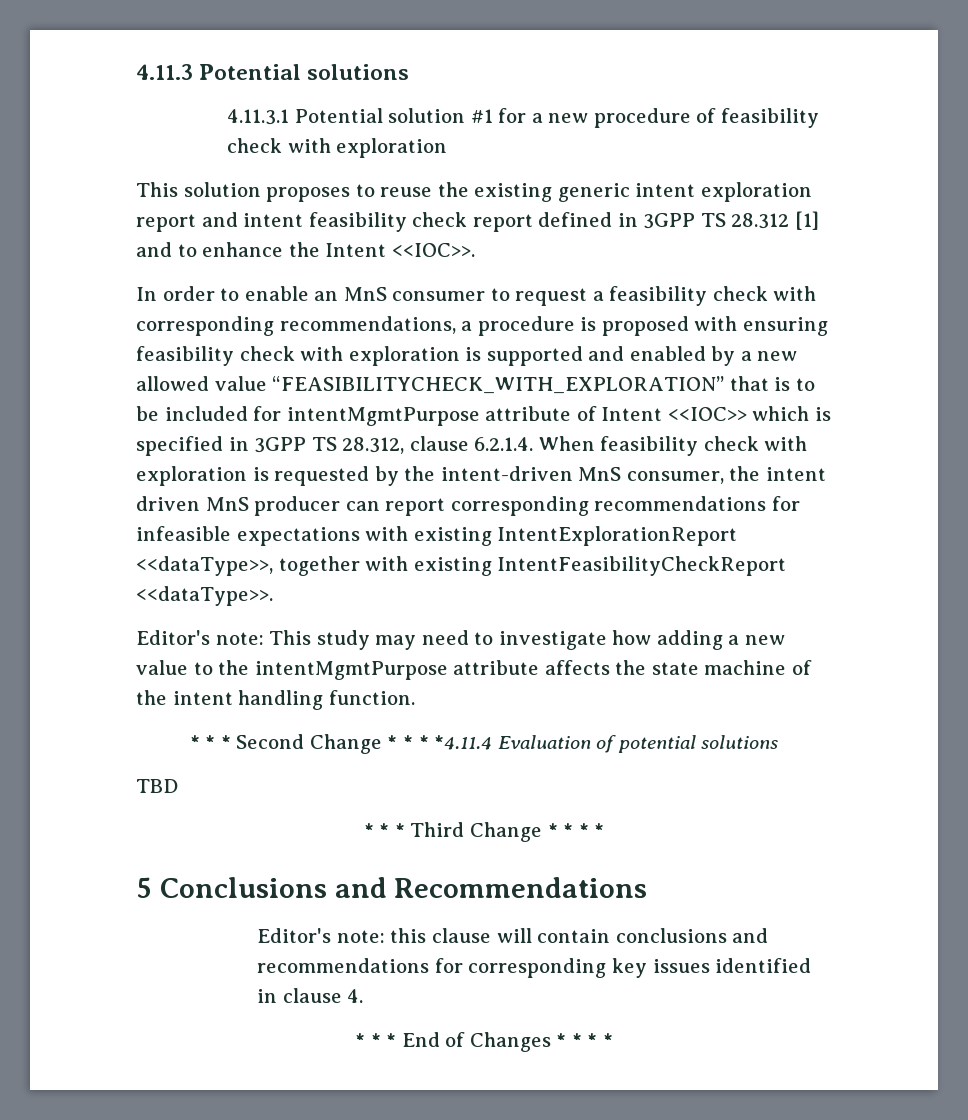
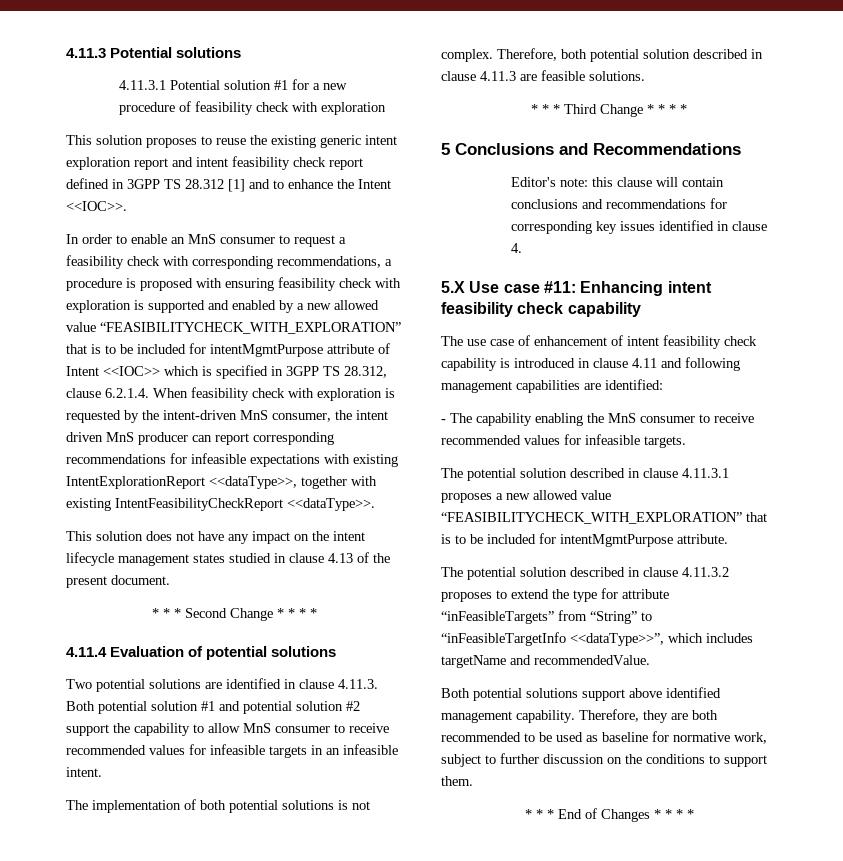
- Editor's note: This study may need to investigate how adding a new value to the intentMgmtPurpose attribute affects the state machine of the intent handling function.
+ This solution does not have any impact on the intent lifecycle management states studied in clause 4.13 of the present document.
- * * * Second Change * * * *4.11.4 Evaluation of potential solutions
+ * * * Second Change * * * *
+ 4.11.4 Evaluation of potential solutions
- TBD
+ Two potential solutions are identified in clause 4.11.3. Both potential solution #1 and potential solution #2 support the capability to allow MnS consumer to receive recommended values for infeasible targets in an infeasible intent.
+ The implementation of both potential solutions is not complex. Therefore, both potential solution described in clause 4.11.3 are feasible solutions.
+ 5.X Use case #11: Enhancing intent feasibility check capability
+ The use case of enhancement of intent feasibility check capability is introduced in clause 4.11 and following management capabilities are identified:
+ - The capability enabling the MnS consumer to receive recommended values for infeasible targets.
+ The potential solution described in clause 4.11.3.1 proposes a new allowed value “FEASIBILITYCHECK_WITH_EXPLORATION” that is to be included for intentMgmtPurpose attribute.
+ The potential solution described in clause 4.11.3.2 proposes to extend the type for attribute “inFeasibleTargets” from “String” to “inFeasibleTargetInfo <<dataType>>”, which includes targetName and recommendedValue.
+ Both potential solutions support above identified management capability. Therefore, they are both recommended to be used as baseline for normative work, subject to further discussion on the conditions to support them.

